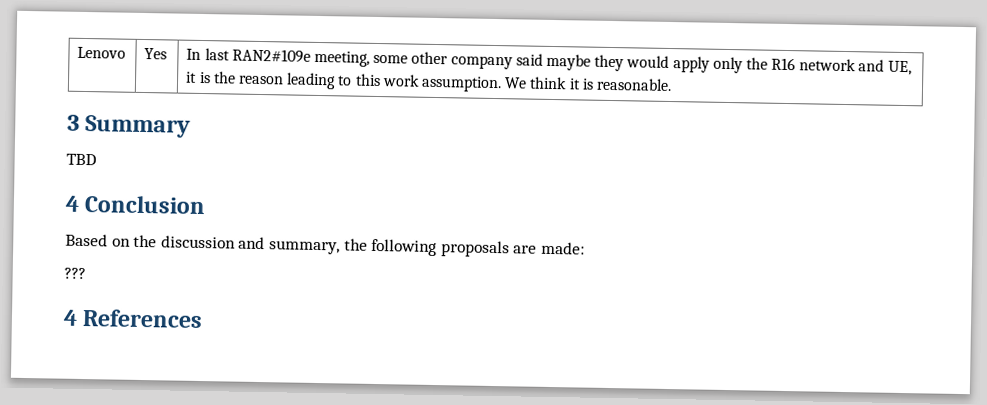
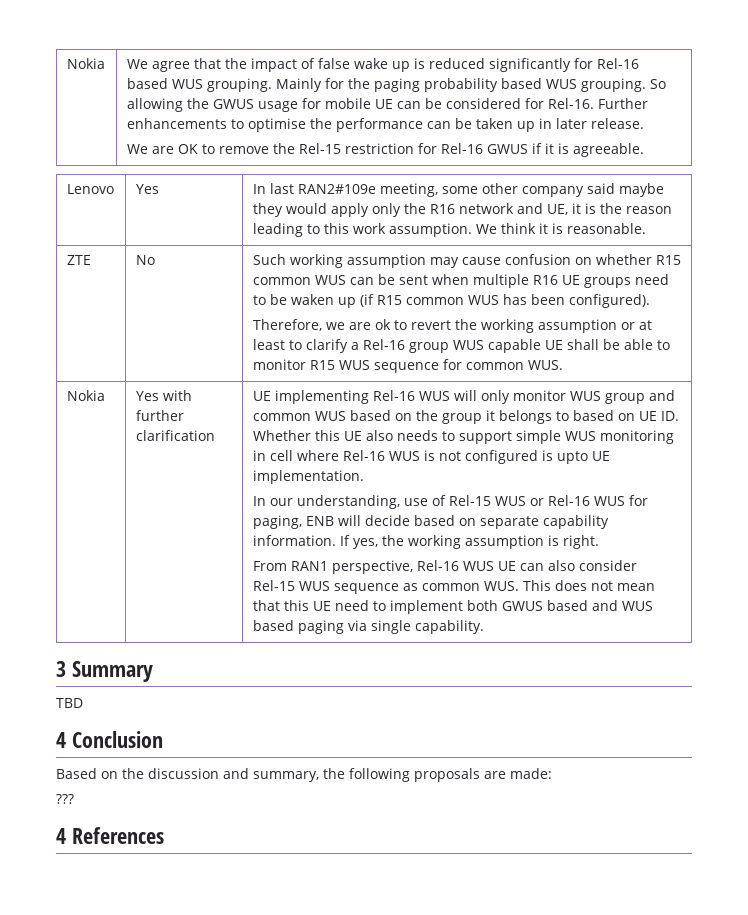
+ Nokia | We agree that the impact of false wake up is reduced significantly for Rel-16 based WUS grouping. Mainly for the paging probability based WUS grouping. So allowing the GWUS usage for mobile UE can be considered for Rel-16. Further enhancements to optimise the performance can be taken up in later release.
+ We are OK to remove the Rel-15 restriction for Rel-16 GWUS if it is agreeable.
+ ZTE | No | Such working assumption may cause confusion on whether R15 common WUS can be sent when multiple R16 UE groups need to be waken up (if R15 common WUS has been configured).
+ Therefore, we are ok to revert the working assumption or at least to clarify a Rel-16 group WUS capable UE shall be able to monitor R15 WUS sequence for common WUS.
+ Nokia | Yes with further clarification | UE implementing Rel-16 WUS will only monitor WUS group and common WUS based on the group it belongs to based on UE ID. Whether this UE also needs to support simple WUS monitoring in cell where Rel-16 WUS is not configured is upto UE implementation.
+ In our understanding, use of Rel-15 WUS or Rel-16 WUS for paging, ENB will decide based on separate capability information. If yes, the working assumption is right.
+ From RAN1 perspective, Rel-16 WUS UE can also consider Rel-15 WUS sequence as common WUS. This does not mean that this UE need to implement both GWUS based and WUS based paging via single capability.

